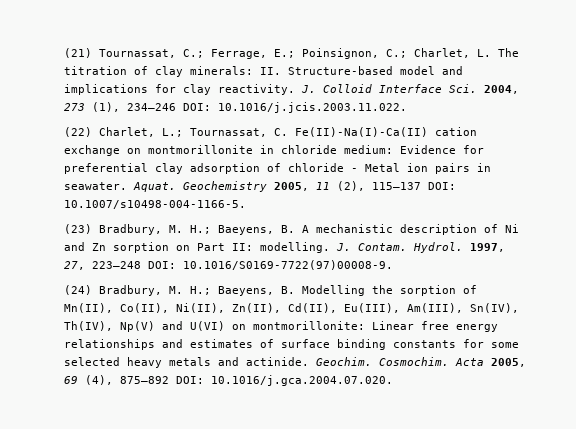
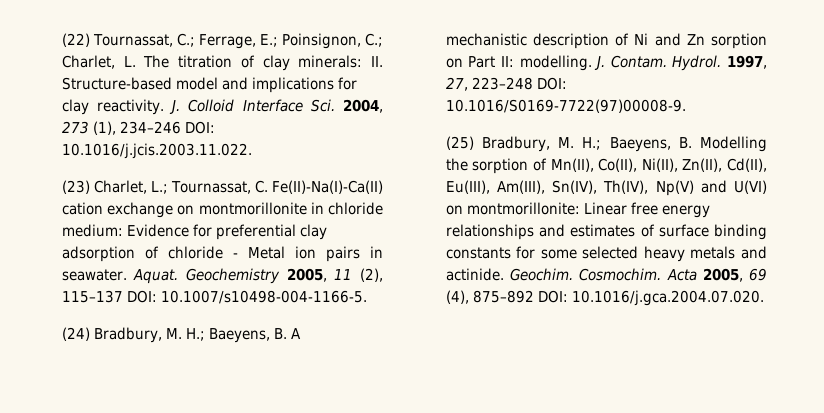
- (21) Tournassat, C.; Ferrage, E.; Poinsignon, C.; Charlet, L. The titration of clay minerals: II. Structure-based model and implications for clay reactivity.
+ (22) Tournassat, C.; Ferrage, E.; Poinsignon, C.; Charlet, L. The titration of clay minerals: II. Structure-based model and implications for clay reactivity.
- (22) Charlet, L.; Tournassat, C. Fe(II)-Na(I)-Ca(II) cation exchange on montmorillonite in chloride medium: Evidence for preferential clay adsorption of chloride - Metal ion pairs in seawater.
+ (23) Charlet, L.; Tournassat, C. Fe(II)-Na(I)-Ca(II) cation exchange on montmorillonite in chloride medium: Evidence for preferential clay adsorption of chloride - Metal ion pairs in seawater.
- (23) Bradbury, M. H.; Baeyens, B. A mechanistic description of Ni and Zn sorption on Part II: modelling.
+ (24) Bradbury, M. H.; Baeyens, B. A mechanistic description of Ni and Zn sorption on Part II: modelling.
- (24) Bradbury, M. H.; Baeyens, B. Modelling the sorption of Mn(II), Co(II), Ni(II), Zn(II), Cd(II), Eu(III), Am(III), Sn(IV), Th(IV), Np(V) and U(VI) on montmorillonite: Linear free energy relationships and estimates of surface binding constants for some selected heavy metals and actinide.
+ (25) Bradbury, M. H.; Baeyens, B. Modelling the sorption of Mn(II), Co(II), Ni(II), Zn(II), Cd(II), Eu(III), Am(III), Sn(IV), Th(IV), Np(V) and U(VI) on montmorillonite: Linear free energy relationships and estimates of surface binding constants for some selected heavy metals and actinide.

